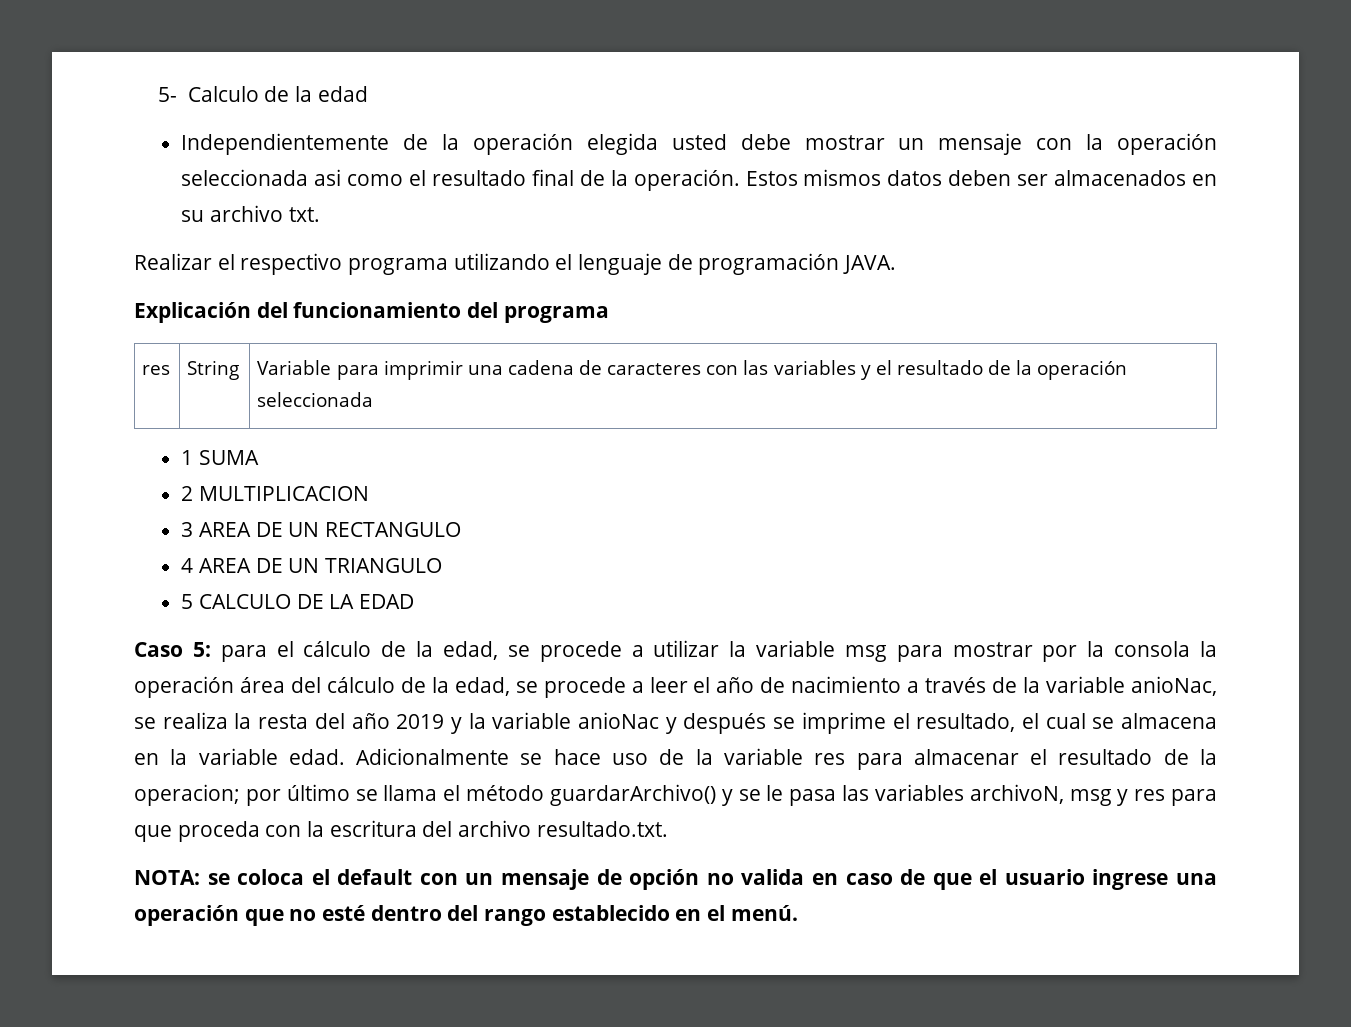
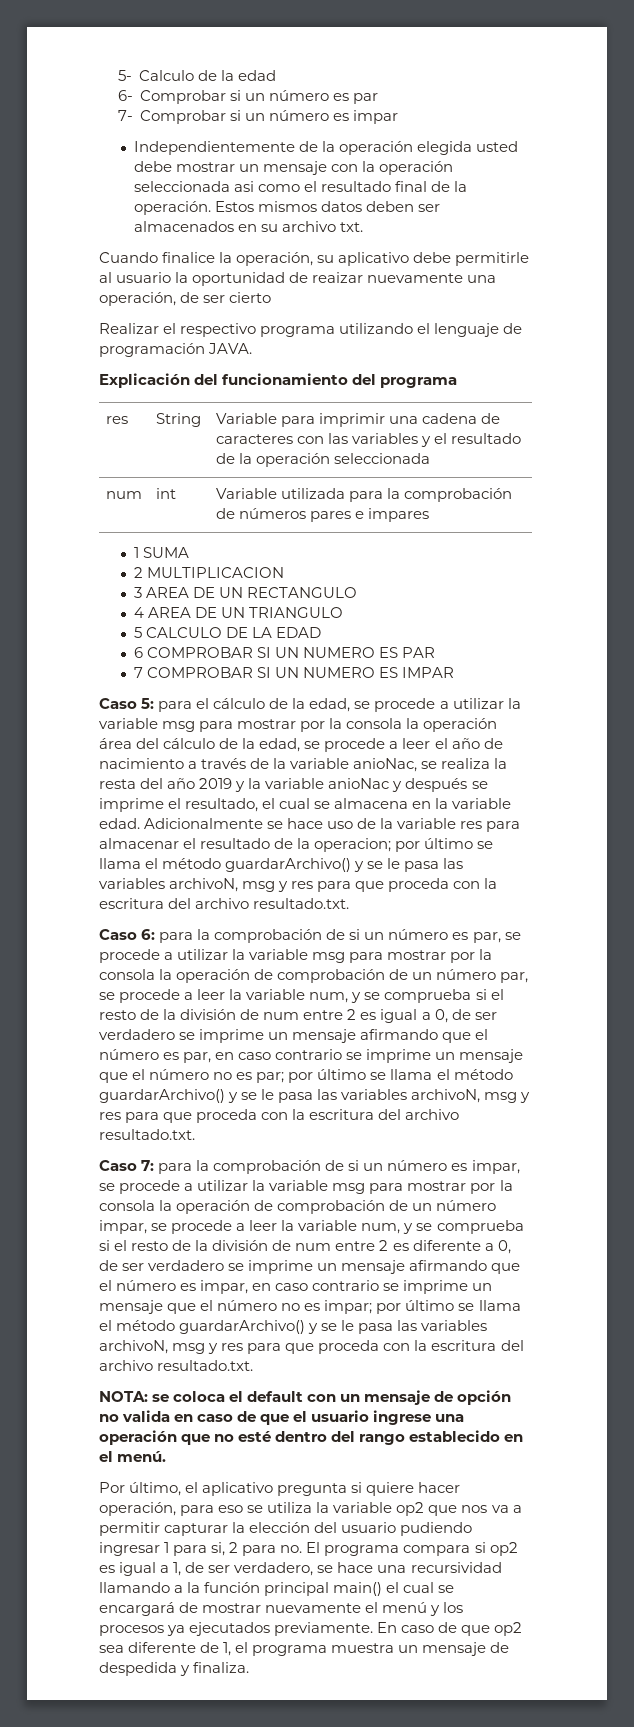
+ 6- Comprobar si un número es par
+ 7- Comprobar si un número es impar
+ Cuando finalice la operación, su aplicativo debe permitirle al usuario la oportunidad de reaizar nuevamente una operación, de ser cierto
+ num | int | Variable utilizada para la comprobación de números pares e impares
+ 6 COMPROBAR SI UN NUMERO ES PAR
+ 7 COMPROBAR SI UN NUMERO ES IMPAR
+ Caso 6: para la comprobación de si un número es par, se procede a utilizar la variable msg para mostrar por la consola la operación de comprobación de un número par, se procede a leer la variable num, y se comprueba si el resto de la división de num entre 2 es igual a 0, de ser verdadero se imprime un mensaje afirmando que el número es par, en caso contrario se imprime un mensaje que el número no es par; por último se llama el método guardarArchivo() y se le pasa las variables archivoN, msg y res para que proceda con la escritura del archivo resultado.txt.
+ Caso 7: para la comprobación de si un número es impar, se procede a utilizar la variable msg para mostrar por la consola la operación de comprobación de un número impar, se procede a leer la variable num, y se comprueba si el resto de la división de num entre 2 es diferente a 0, de ser verdadero se imprime un mensaje afirmando que el número es impar, en caso contrario se imprime un mensaje que el número no es impar; por último se llama el método guardarArchivo() y se le pasa las variables archivoN, msg y res para que proceda con la escritura del archivo resultado.txt.
+ Por último, el aplicativo pregunta si quiere hacer operación, para eso se utiliza la variable op2 que nos va a permitir capturar la elección del usuario pudiendo ingresar 1 para si, 2 para no. El programa compara si op2 es igual a 1, de ser verdadero, se hace una recursividad llamando a la función principal main() el cual se encargará de mostrar nuevamente el menú y los procesos ya ejecutados previamente. En caso de que op2 sea diferente de 1, el programa muestra un mensaje de despedida y finaliza.

